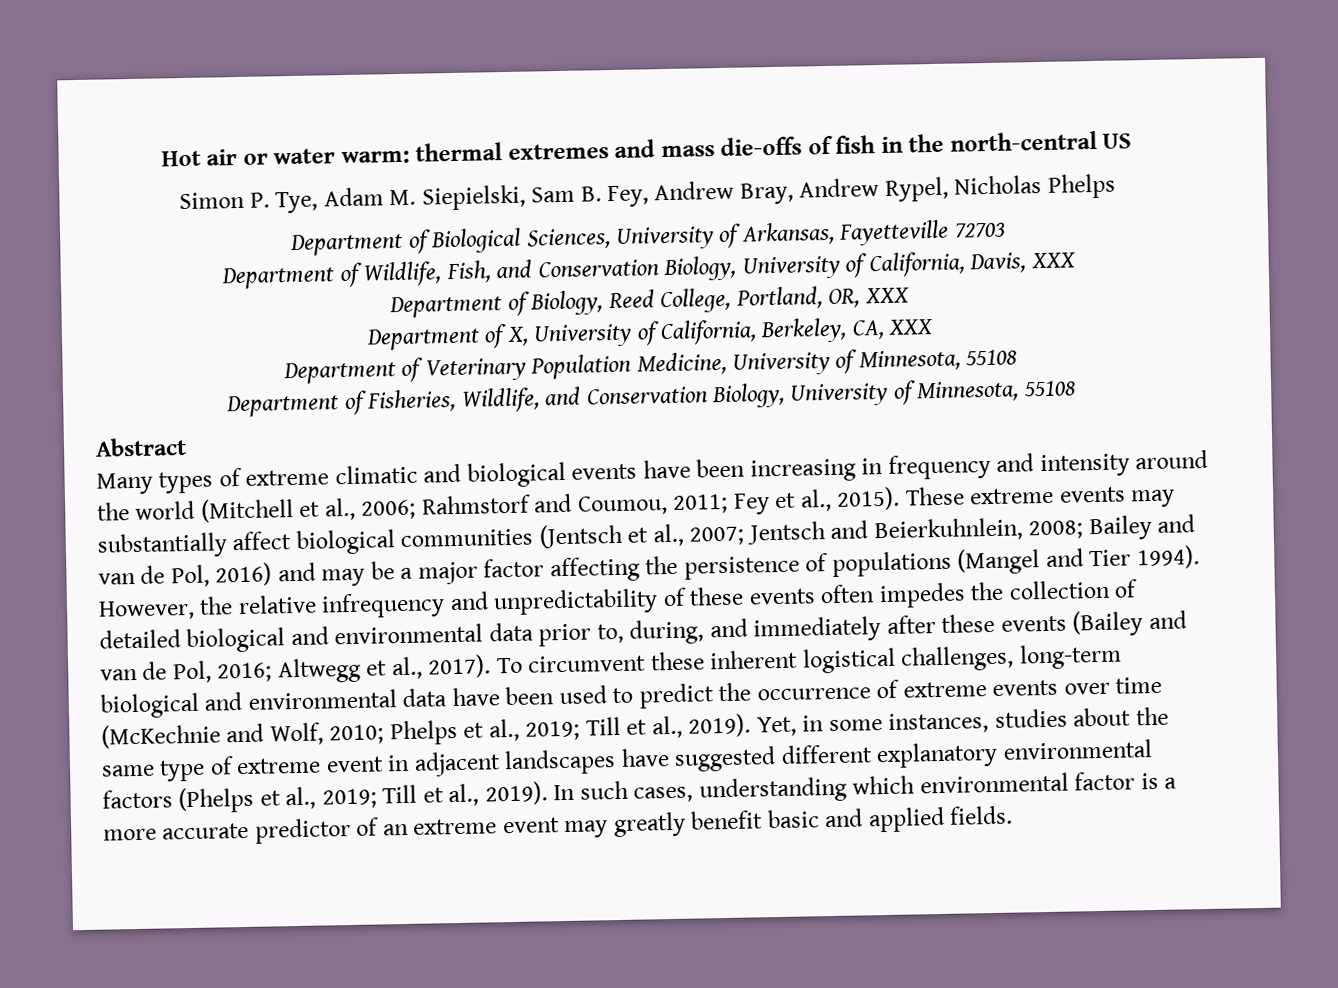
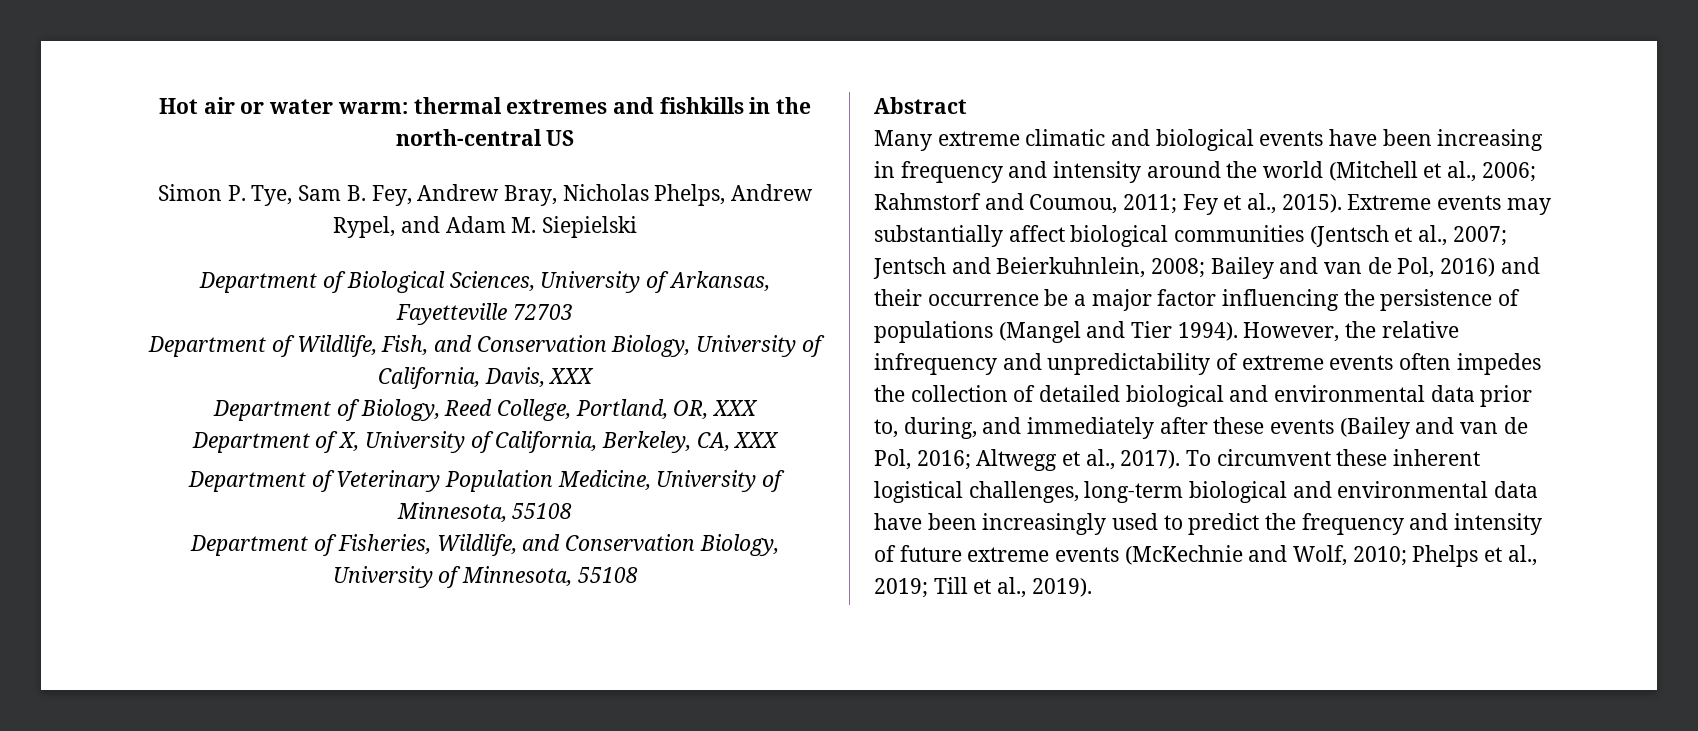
- Hot air or water warm: thermal extremes and mass die-offs of fish in the north-central US
+ Hot air or water warm: thermal extremes and fishkills in the north-central US
- Simon P. Tye, Adam M. Siepielski, Sam B. Fey, Andrew Bray, Andrew Rypel, Nicholas Phelps
+ Simon P. Tye, Sam B. Fey, Andrew Bray, Nicholas Phelps, Andrew Rypel, and Adam M. Siepielski
- Many types of extreme climatic and biological events have been increasing in frequency and intensity around the world (Mitchell et al., 2006; Rahmstorf and Coumou, 2011; Fey et al., 2015).
+ Many extreme climatic and biological events have been increasing in frequency and intensity around the world (Mitchell et al., 2006; Rahmstorf and Coumou, 2011; Fey et al., 2015).
- These extreme events may substantially affect biological communities (Jentsch et al., 2007; Jentsch and Beierkuhnlein, 2008; Bailey and van de Pol, 2016) and may be a major factor affecting the persistence of populations (Mangel and Tier 1994).
+ Extreme events may substantially affect biological communities (Jentsch et al., 2007; Jentsch and Beierkuhnlein, 2008; Bailey and van de Pol, 2016) and their occurrence be a major factor influencing the persistence of populations (Mangel and Tier 1994).
- However, the relative infrequency and unpredictability of these events often impedes the collection of detailed biological and environmental data prior to, during, and immediately after these events (Bailey and van de Pol, 2016; Altwegg et al., 2017).
+ However, the relative infrequency and unpredictability of extreme events often impedes the collection of detailed biological and environmental data prior to, during, and immediately after these events (Bailey and van de Pol, 2016; Altwegg et al., 2017).
- To circumvent these inherent logistical challenges, long-term biological and environmental data have been used to predict the occurrence of extreme events over time (McKechnie and Wolf, 2010; Phelps et al., 2019; Till et al., 2019). Yet, in some instances, studies about the same type of extreme event in adjacent landscapes have suggested different explanatory environmental factors (Phelps et al., 2019; Till et al., 2019). In such cases, understanding which environmental factor is a more accurate predictor of an extreme event may greatly benefit basic and applied fields.
+ To circumvent these inherent logistical challenges, long-term biological and environmental data have been increasingly used to predict the frequency and intensity of future extreme events (McKechnie and Wolf, 2010; Phelps et al., 2019; Till et al., 2019).

